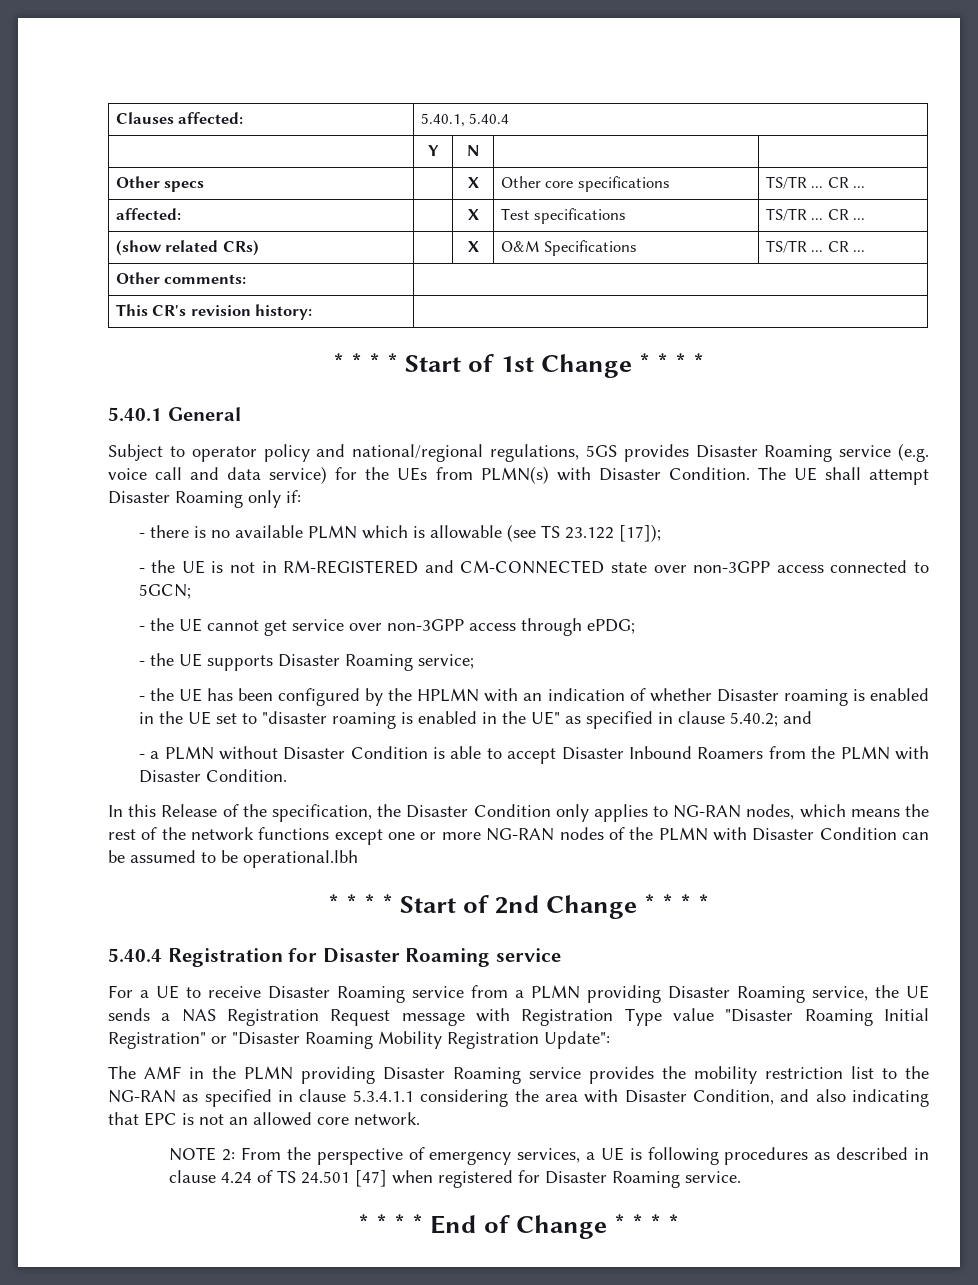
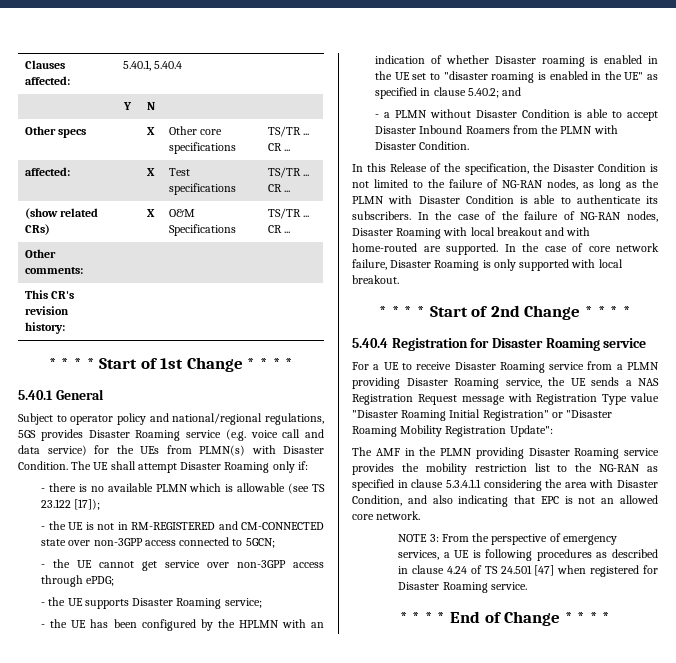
- In this Release of the specification, the Disaster Condition only applies to NG-RAN nodes, which means the rest of the network functions except one or more NG-RAN nodes of the PLMN with Disaster Condition can be assumed to be operational.lbh
+ In this Release of the specification, the Disaster Condition is not limited to the failure of NG-RAN nodes, as long as the PLMN with Disaster Condition is able to authenticate its subscribers. In the case of the failure of NG-RAN nodes, Disaster Roaming with local breakout and with home-routed are supported. In the case of core network failure, Disaster Roaming is only supported with local breakout.
- NOTE 2: From the perspective of emergency services, a UE is following procedures as described in clause 4.24 of TS 24.501 [47] when registered for Disaster Roaming service.
+ NOTE 3: From the perspective of emergency services, a UE is following procedures as described in clause 4.24 of TS 24.501 [47] when registered for Disaster Roaming service.

